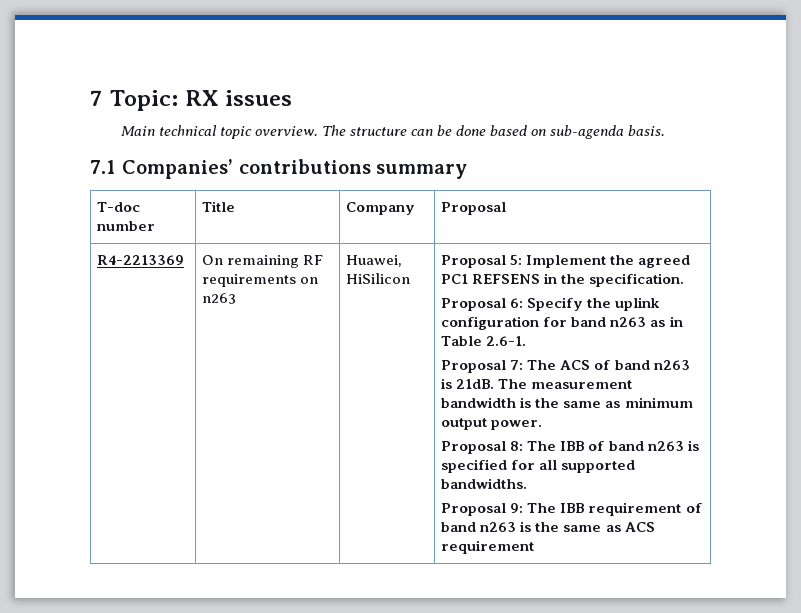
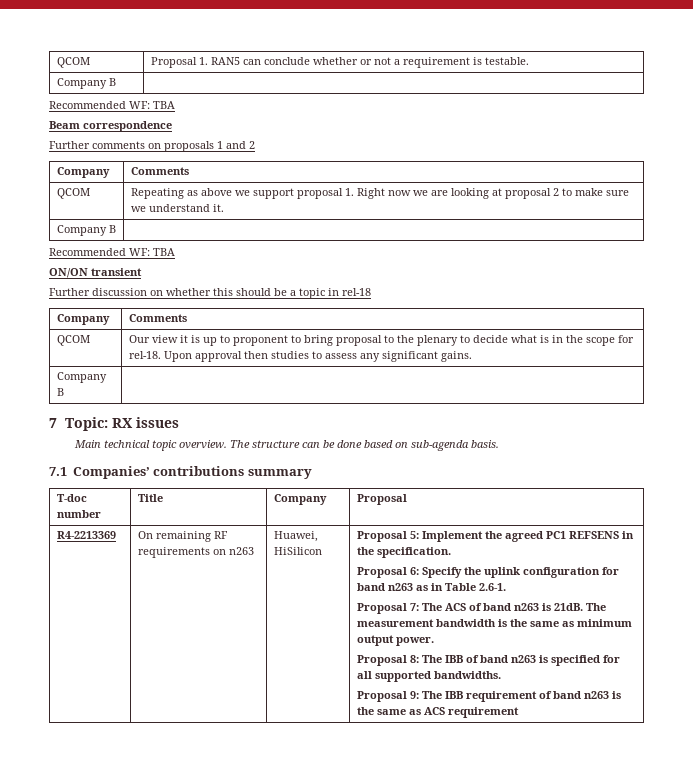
+ QCOM | Proposal 1. RAN5 can conclude whether or not a requirement is testable.
+ Company B |
+ Recommended WF: TBA
+ Beam correspondence
+ Further comments on proposals 1 and 2
+ Company | Comments
+ QCOM | Repeating as above we support proposal 1. Right now we are looking at proposal 2 to make sure we understand it.
+ Company B |
+ Recommended WF: TBA
+ ON/ON transient
+ Further discussion on whether this should be a topic in rel-18
+ Company | Comments
+ QCOM | Our view it is up to proponent to bring proposal to the plenary to decide what is in the scope for rel-18. Upon approval then studies to assess any significant gains.
+ Company B |

